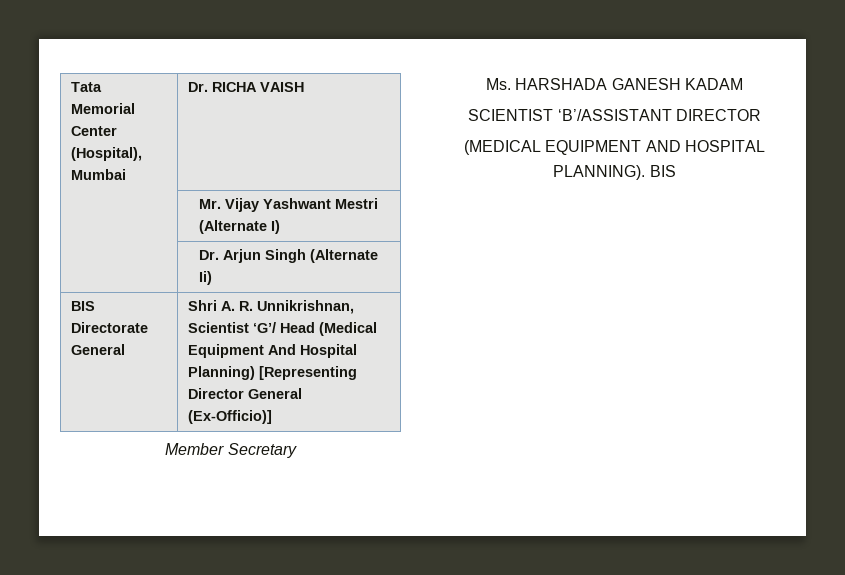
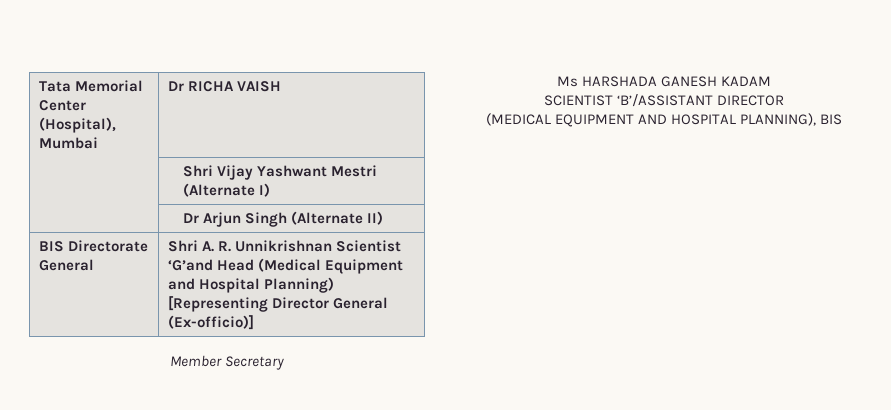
- Tata Memorial Center (Hospital), Mumbai | Dr. RICHA VAISH
+ Tata Memorial Center (Hospital), Mumbai | Dr RICHA VAISH
- | Mr. Vijay Yashwant Mestri (Alternate I)
+ | Shri Vijay Yashwant Mestri (Alternate I)
- | Dr. Arjun Singh (Alternate Ii)
+ | Dr Arjun Singh (Alternate II)
- BIS Directorate General | Shri A. R. Unnikrishnan, Scientist ‘G’/ Head (Medical Equipment And Hospital Planning) [Representing Director General (Ex-Officio)]
+ BIS Directorate General | Shri A. R. Unnikrishnan Scientist ‘G’and Head (Medical Equipment and Hospital Planning) [Representing Director General (Ex-officio)]
- Ms. HARSHADA GANESH KADAM
+ Ms HARSHADA GANESH KADAM
- (MEDICAL EQUIPMENT AND HOSPITAL PLANNING). BIS
+ (MEDICAL EQUIPMENT AND HOSPITAL PLANNING), BIS

